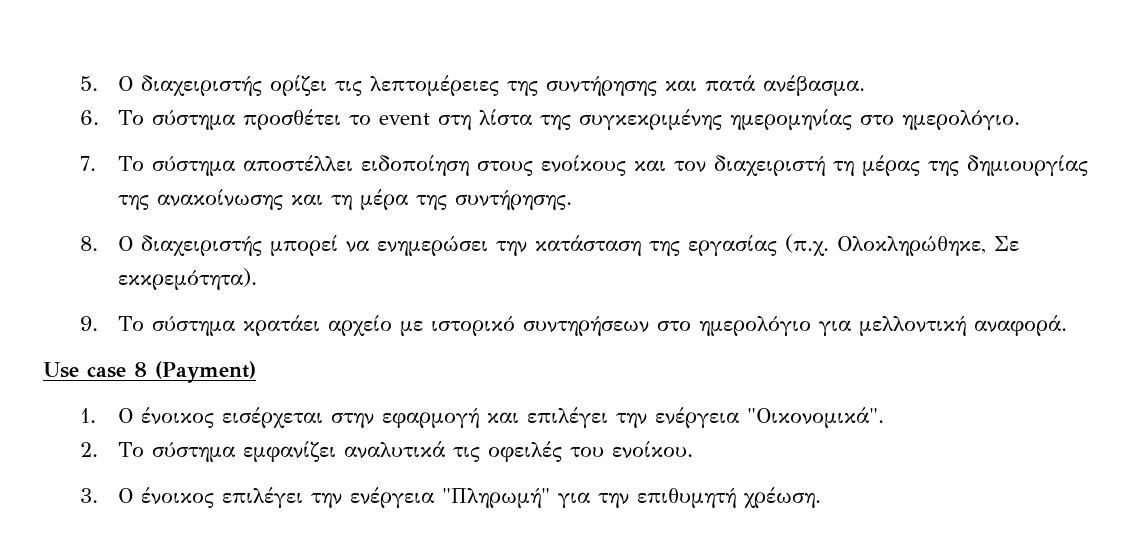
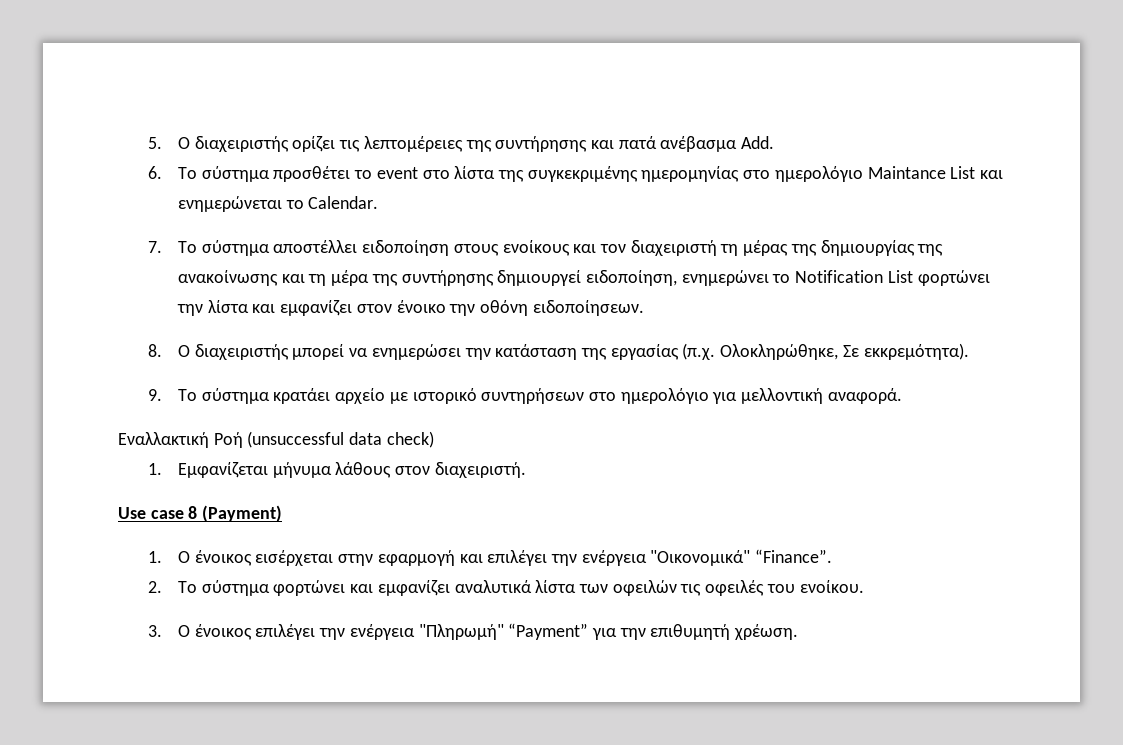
- 5. Ο διαχειριστής ορίζει τις λεπτομέρειες της συντήρησης και πατά ανέβασμα.
+ 5. Ο διαχειριστής ορίζει τις λεπτομέρειες της συντήρησης και πατά ανέβασμα Add.
- 6. Το σύστημα προσθέτει το event στη λίστα της συγκεκριμένης ημερομηνίας στο ημερολόγιο.
+ 6. Το σύστημα προσθέτει το event στο λίστα της συγκεκριμένης ημερομηνίας στο ημερολόγιο Maintance List και ενημερώνεται το Calendar.
- 7. Το σύστημα αποστέλλει ειδοποίηση στους ενοίκους και τον διαχειριστή τη μέρας της δημιουργίας της ανακοίνωσης και τη μέρα της συντήρησης.
+ 7. Το σύστημα αποστέλλει ειδοποίηση στους ενοίκους και τον διαχειριστή τη μέρας της δημιουργίας της ανακοίνωσης και τη μέρα της συντήρησης δημιουργεί ειδοποίηση, ενημερώνει το Notification List φορτώνει την λίστα και εμφανίζει στον ένοικο την οθόνη ειδοποίησεων.
+ Εναλλακτική Ροή (unsuccessful data check)
+ 1. Εμφανίζεται μήνυμα λάθους στον διαχειριστή.
- 1. Ο ένοικος εισέρχεται στην εφαρμογή και επιλέγει την ενέργεια "Οικονομικά".
+ 1. Ο ένοικος εισέρχεται στην εφαρμογή και επιλέγει την ενέργεια "Οικονομικά" “Finance”.
- 2. Το σύστημα εμφανίζει αναλυτικά τις οφειλές του ενοίκου.
+ 2. Το σύστημα φορτώνει και εμφανίζει αναλυτικά λίστα των οφειλών τις οφειλές του ενοίκου.
- 3. Ο ένοικος επιλέγει την ενέργεια "Πληρωμή" για την επιθυμητή χρέωση.
+ 3. Ο ένοικος επιλέγει την ενέργεια "Πληρωμή" “Payment” για την επιθυμητή χρέωση.

